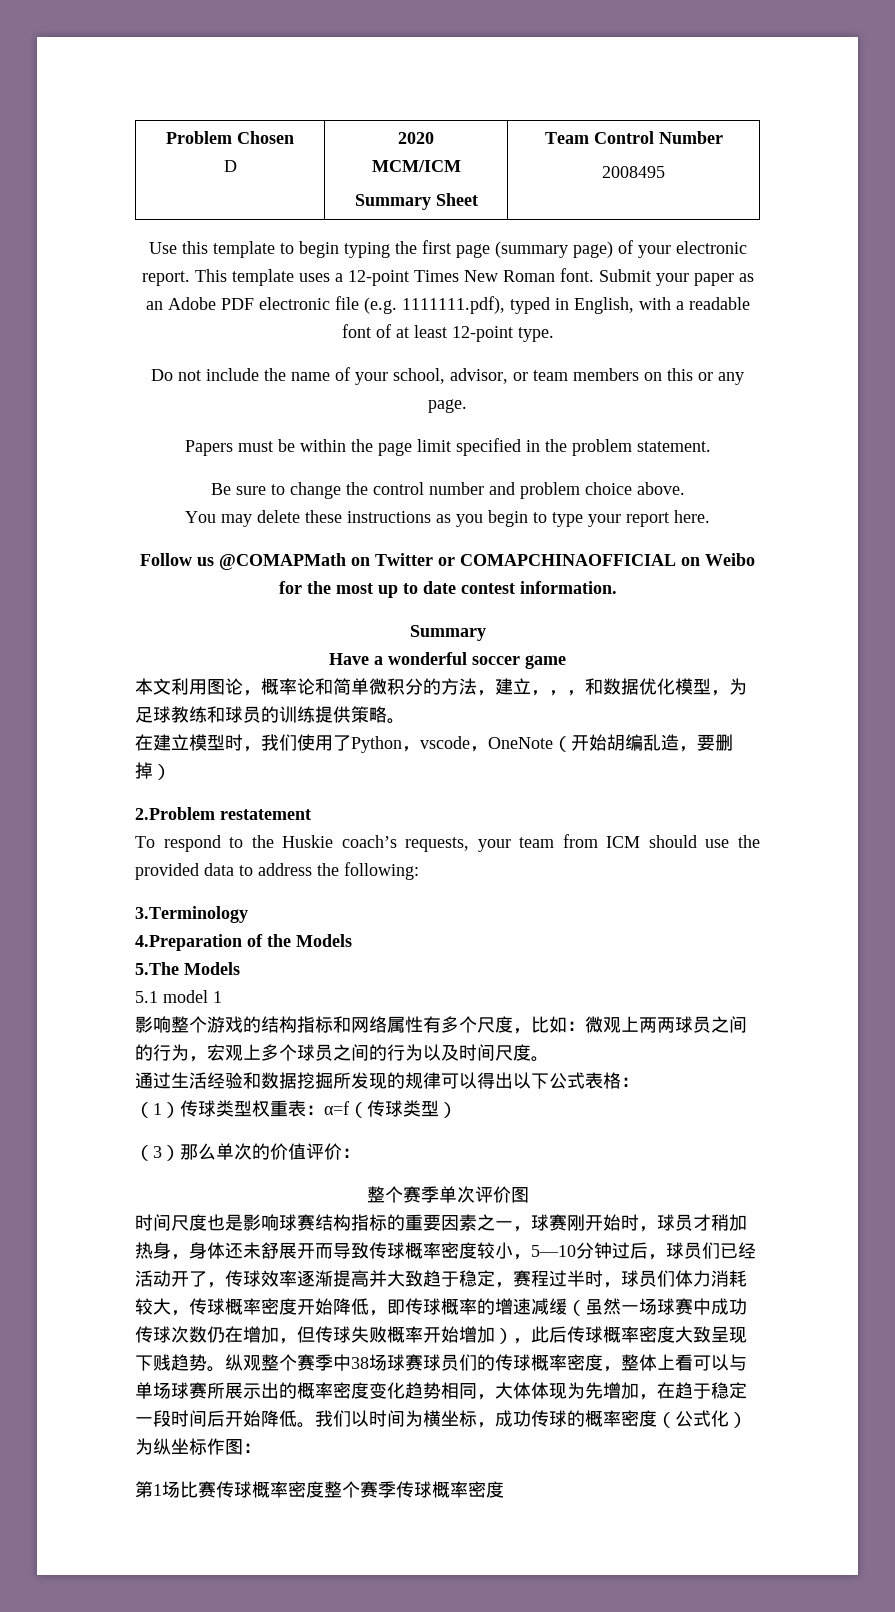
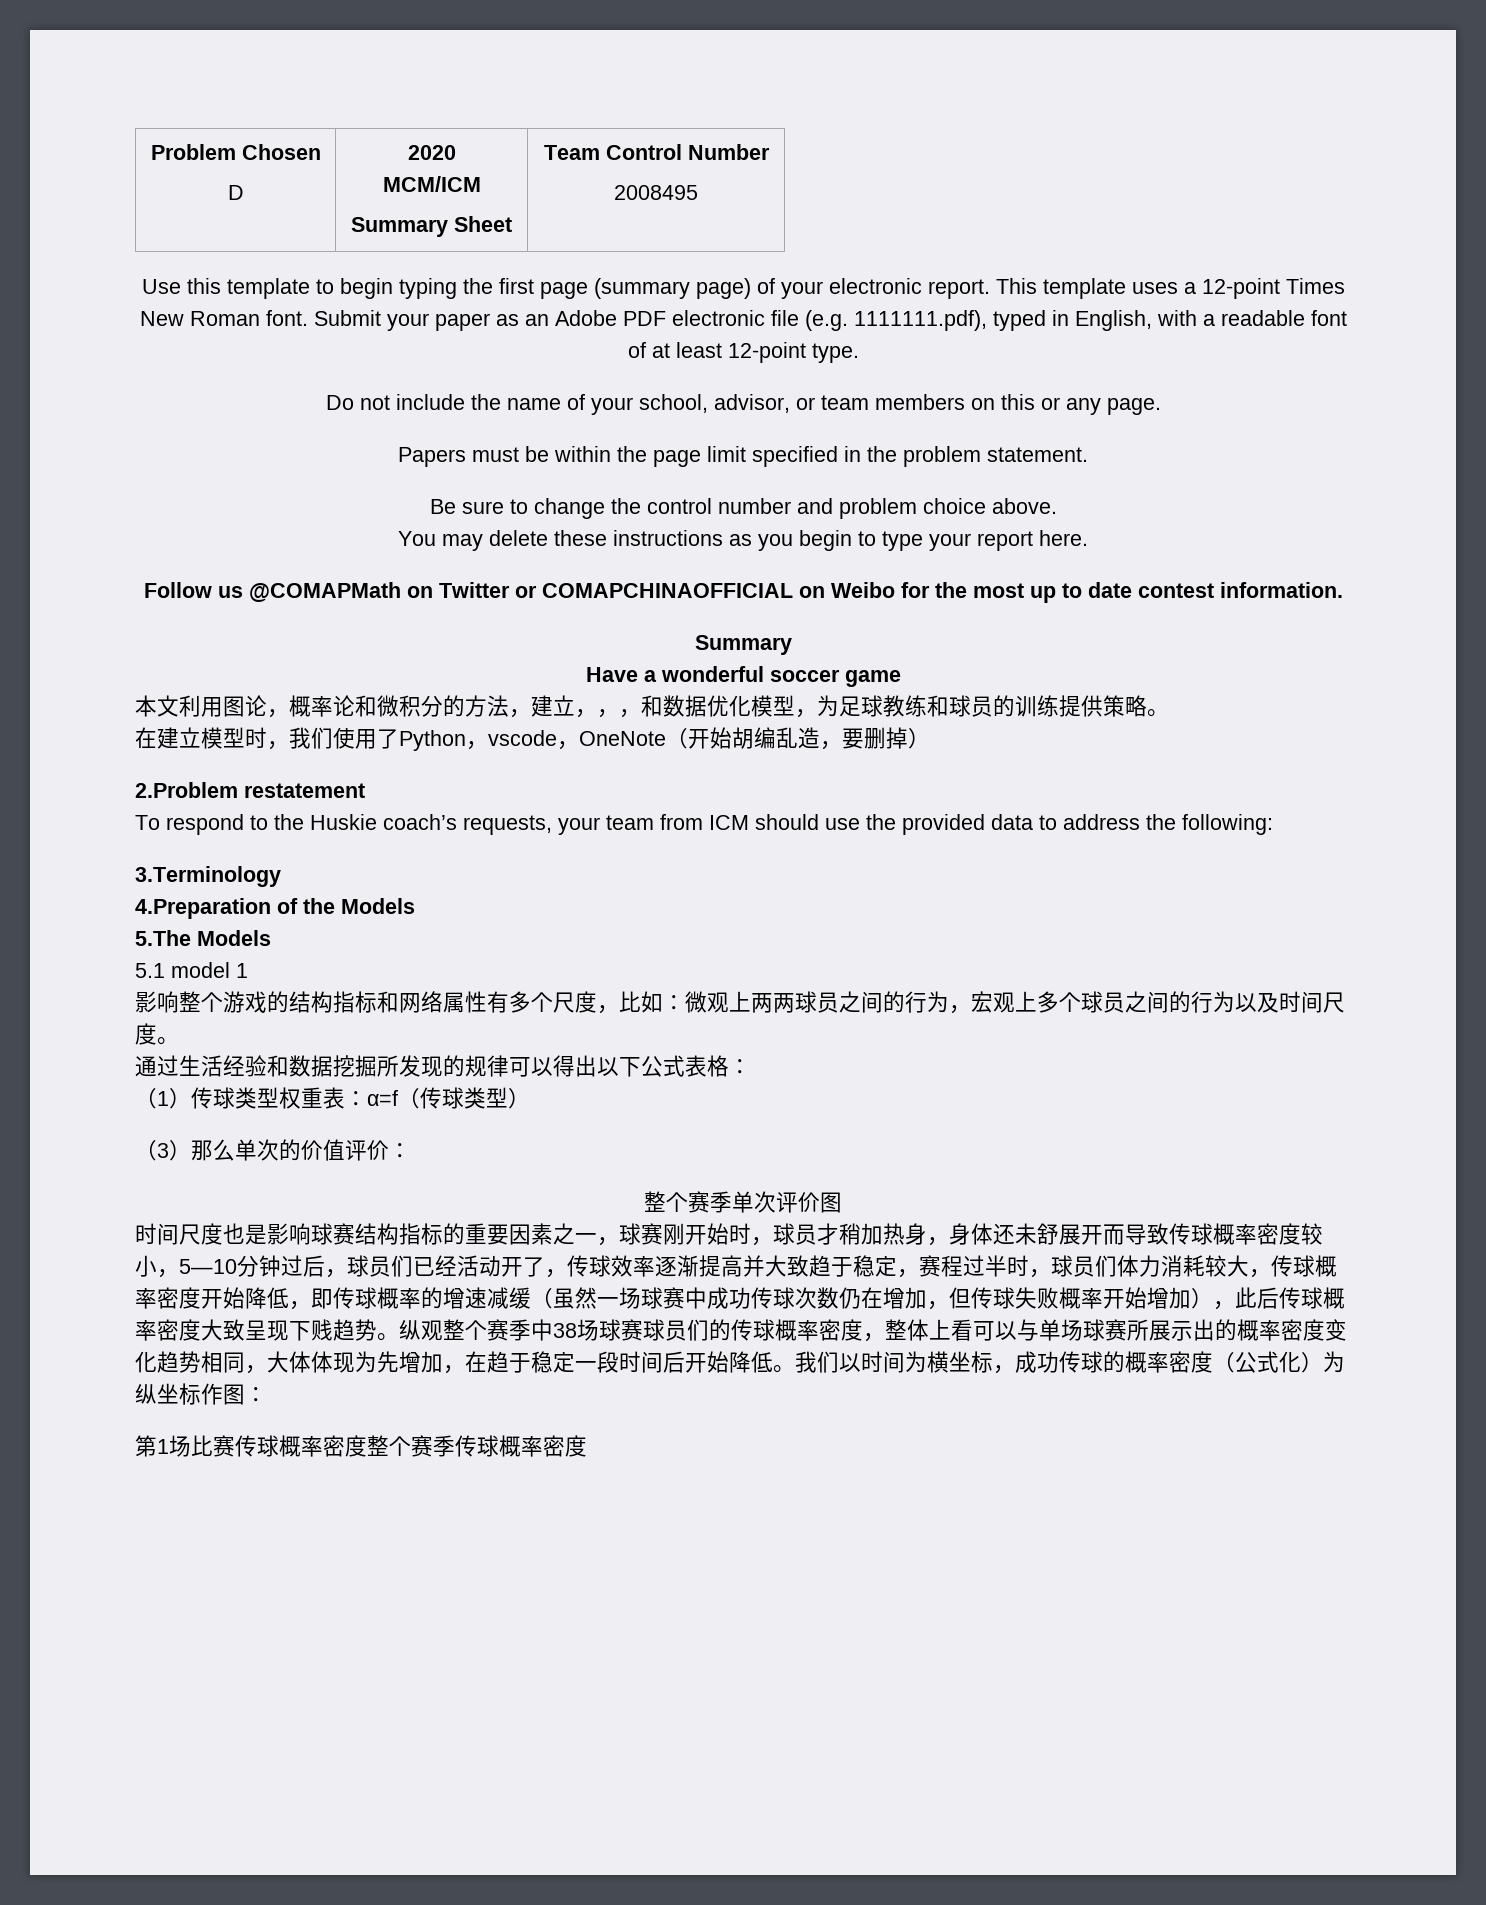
- 本文利用图论，概率论和简单微积分的方法，建立，，，和数据优化模型，为足球教练和球员的训练提供策略。
+ 本文利用图论，概率论和微积分的方法，建立，，，和数据优化模型，为足球教练和球员的训练提供策略。

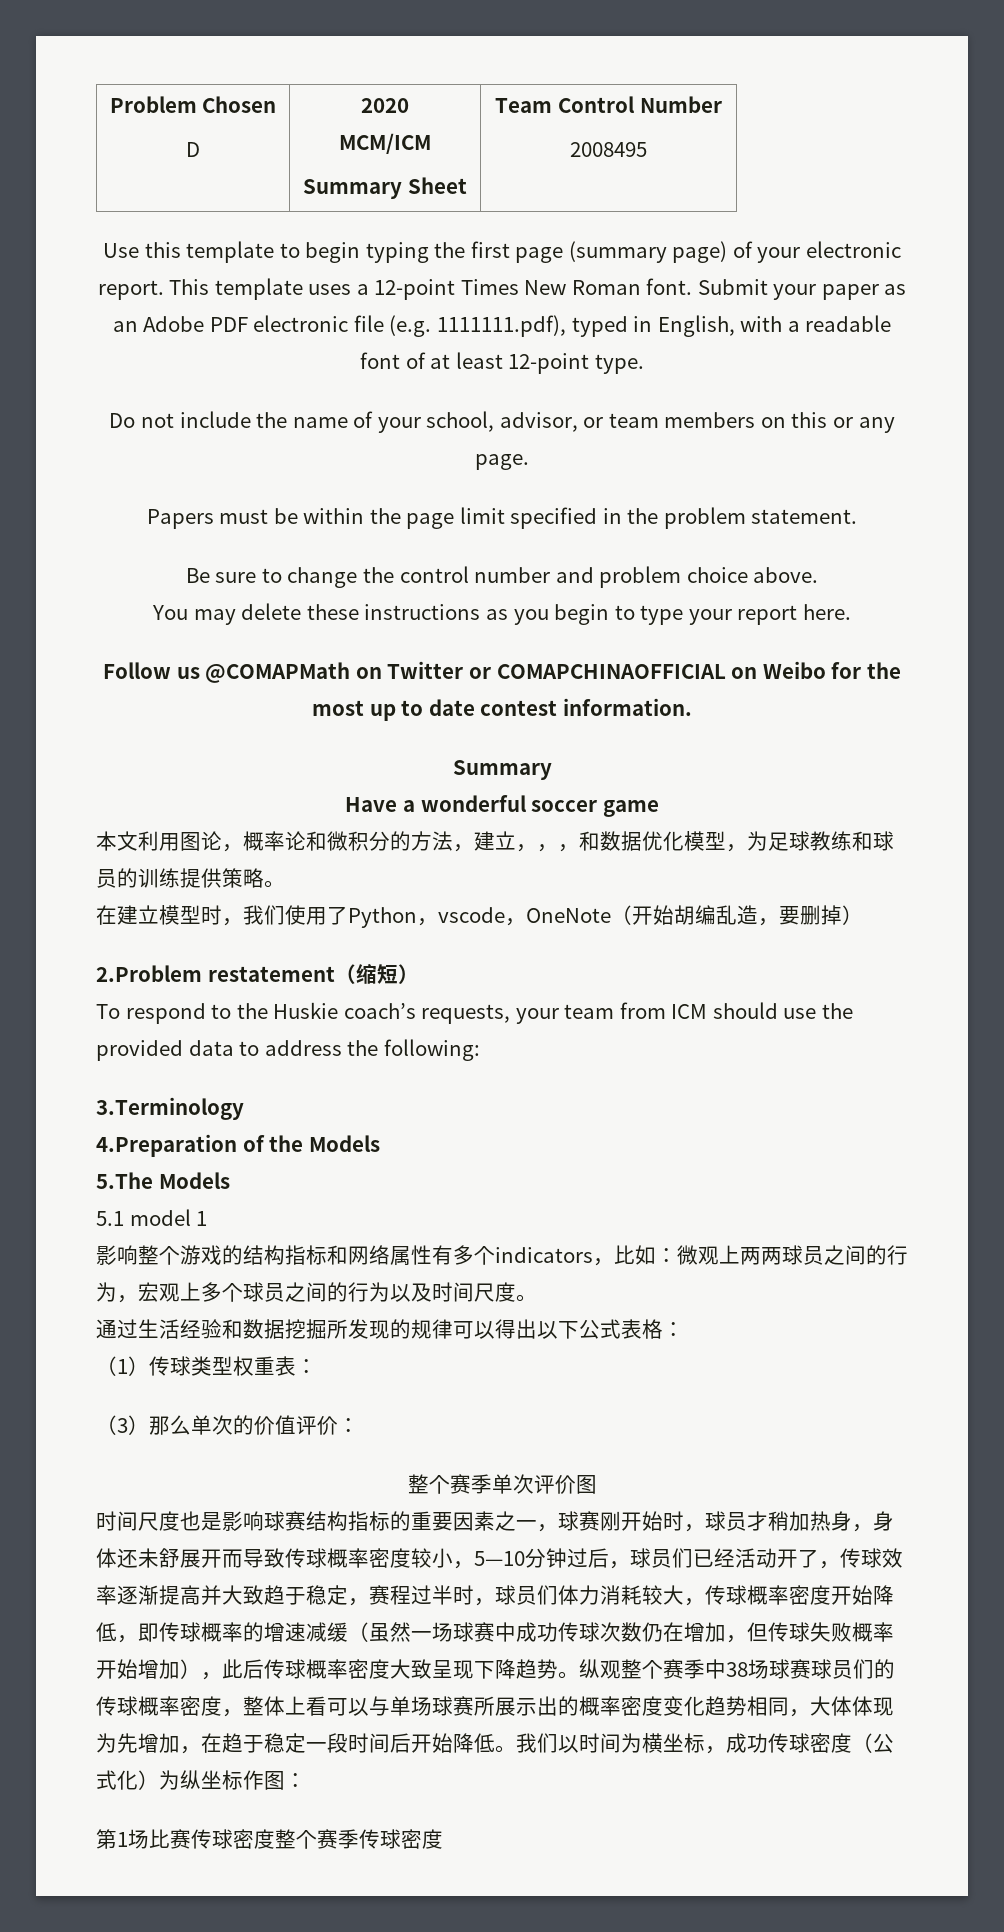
- 2.Problem restatement
+ 2.Problem restatement（缩短）
- 影响整个游戏的结构指标和网络属性有多个尺度，比如：微观上两两球员之间的行为，宏观上多个球员之间的行为以及时间尺度。
+ 影响整个游戏的结构指标和网络属性有多个indicators，比如：微观上两两球员之间的行为，宏观上多个球员之间的行为以及时间尺度。
- （1）传球类型权重表：α=f（传球类型）
+ （1）传球类型权重表：
- 时间尺度也是影响球赛结构指标的重要因素之一，球赛刚开始时，球员才稍加热身，身体还未舒展开而导致传球概率密度较小，5—10分钟过后，球员们已经活动开了，传球效率逐渐提高并大致趋于稳定，赛程过半时，球员们体力消耗较大，传球概率密度开始降低，即传球概率的增速减缓（虽然一场球赛中成功传球次数仍在增加，但传球失败概率开始增加），此后传球概率密度大致呈现下贱趋势。
+ 时间尺度也是影响球赛结构指标的重要因素之一，球赛刚开始时，球员才稍加热身，身体还未舒展开而导致传球概率密度较小，5—10分钟过后，球员们已经活动开了，传球效率逐渐提高并大致趋于稳定，赛程过半时，球员们体力消耗较大，传球概率密度开始降低，即传球概率的增速减缓（虽然一场球赛中成功传球次数仍在增加，但传球失败概率开始增加），此后传球概率密度大致呈现下降趋势。
- 我们以时间为横坐标，成功传球的概率密度（公式化）为纵坐标作图：
+ 我们以时间为横坐标，成功传球密度（公式化）为纵坐标作图：
- 第1场比赛传球概率密度整个赛季传球概率密度
+ 第1场比赛传球密度整个赛季传球密度

